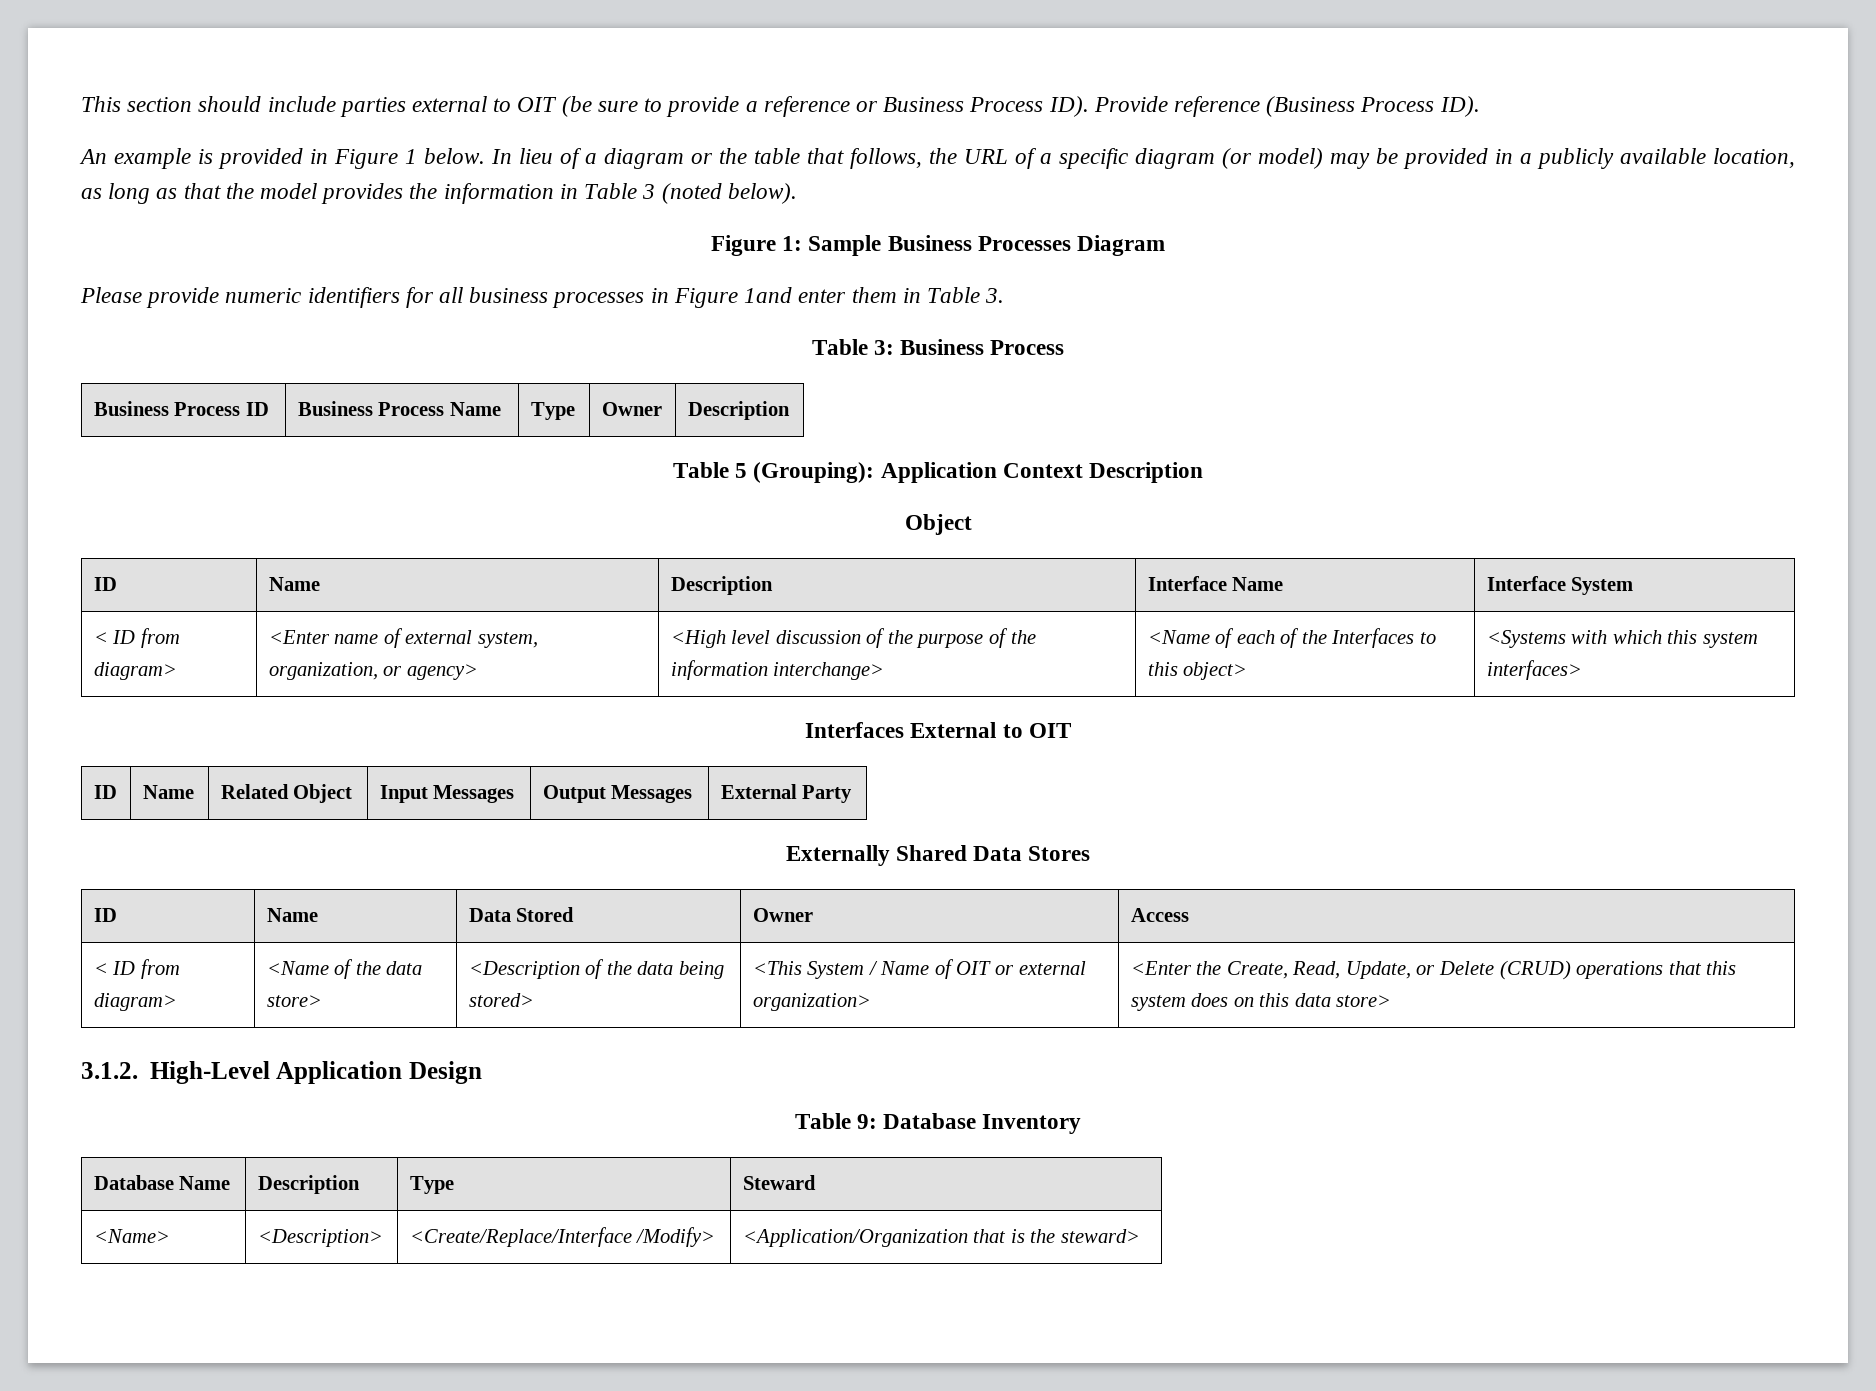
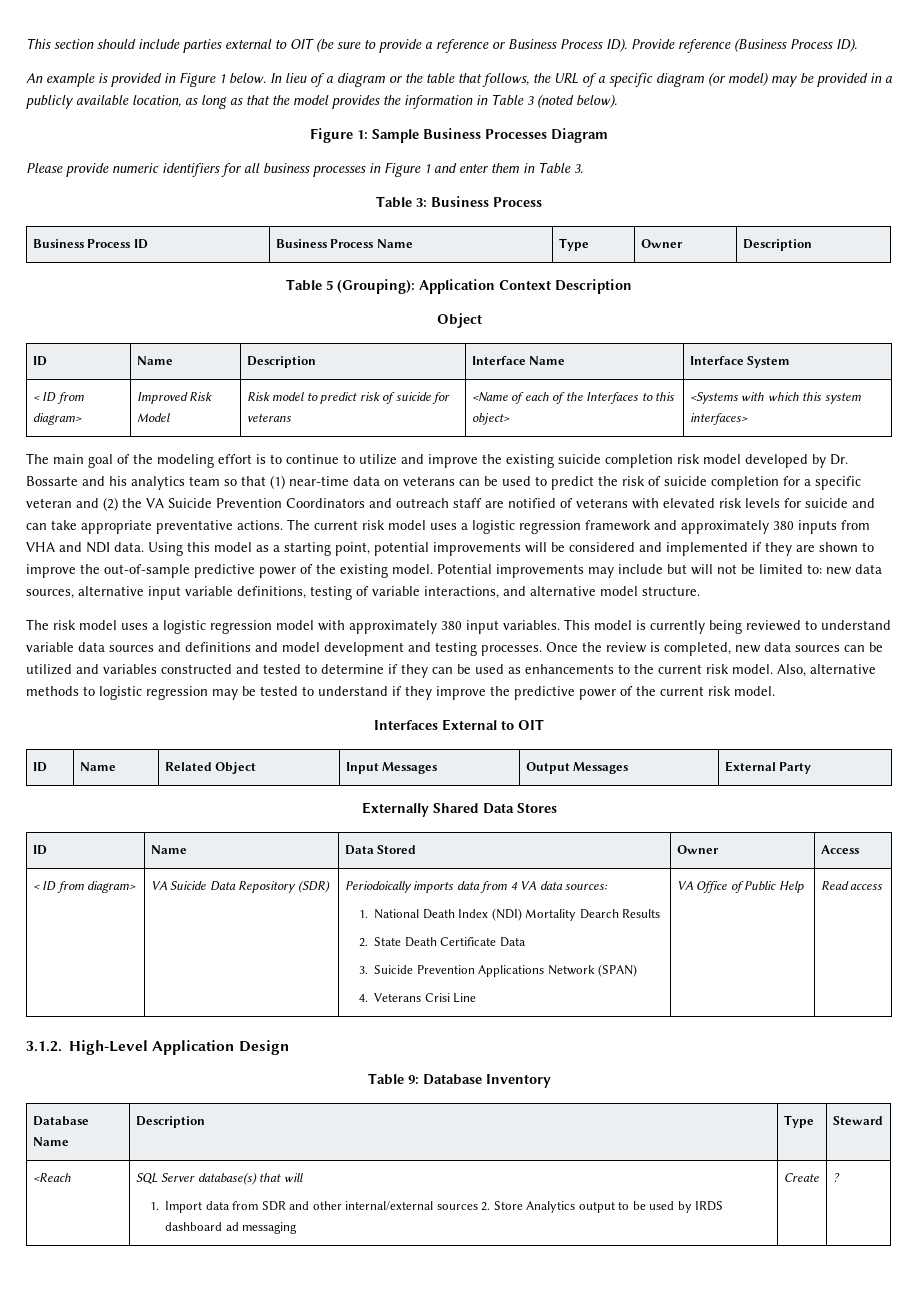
- Please provide numeric identifiers for all business processes in Figure 1and enter them in Table 3.
+ Please provide numeric identifiers for all business processes in Figure 1 and enter them in Table 3.
- < ID from diagram> | <Enter name of external system, organization, or agency> | <High level discussion of the purpose of the information interchange> | <Name of each of the Interfaces to this object> | <Systems with which this system interfaces>
+ < ID from diagram> | Improved Risk Model | Risk model to predict risk of suicide for veterans | <Name of each of the Interfaces to this object> | <Systems with which this system interfaces>
+ The main goal of the modeling effort is to continue to utilize and improve the existing suicide completion risk model developed by Dr. Bossarte and his analytics team so that (1) near-time data on veterans can be used to predict the risk of suicide completion for a specific veteran and (2) the VA Suicide Prevention Coordinators and outreach staff are notified of veterans with elevated risk levels for suicide and can take appropriate preventative actions. The current risk model uses a logistic regression framework and approximately 380 inputs from VHA and NDI data. Using this model as a starting point, potential improvements will be considered and implemented if they are shown to improve the out-of-sample predictive power of the existing model. Potential improvements may include but will not be limited to: new data sources, alternative input variable definitions, testing of variable interactions, and alternative model structure.
+ The risk model uses a logistic regression model with approximately 380 input variables. This model is currently being reviewed to understand variable data sources and definitions and model development and testing processes. Once the review is completed, new data sources can be utilized and variables constructed and tested to determine if they can be used as enhancements to the current risk model. Also, alternative methods to logistic regression may be tested to understand if they improve the predictive power of the current risk model.
- <Name of the data store> | <Description of the data being stored> | <This System / Name of OIT or external organization> | <Enter the Create, Read, Update, or Delete (CRUD) operations that this system does on this data store>
+ VA Suicide Data Repository (SDR) | Periodoically imports data from 4 VA data sources:
+ 1. National Death Index (NDI) Mortality Dearch Results
+ 2. State Death Certificate Data
+ 3. Suicide Prevention Applications Network (SPAN)
+ 4. Veterans Crisi Line | VA Office of Public Help | Read access
- <Name> | <Description> | <Create/Replace/Interface /Modify> | <Application/Organization that is the steward>
+ <Reach | SQL Server database(s) that will
+ 1. Import data from SDR and other internal/external sources 2. Store Analytics output to be used by IRDS dashboard ad messaging | Create | ?

